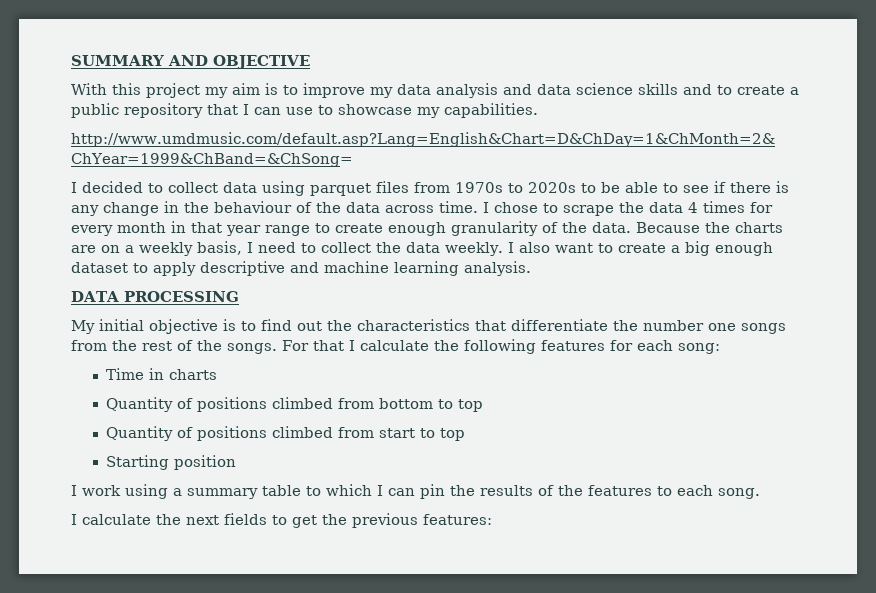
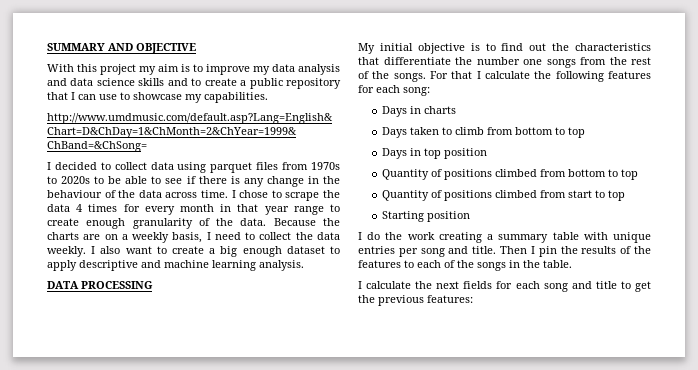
- Time in charts
+ Days in charts
+ Days taken to climb from bottom to top
+ Days in top position
- I work using a summary table to which I can pin the results of the features to each song.
+ I do the work creating a summary table with unique entries per song and title. Then I pin the results of the features to each of the songs in the table.
- I calculate the next fields to get the previous features:
+ I calculate the next fields for each song and title to get the previous features:

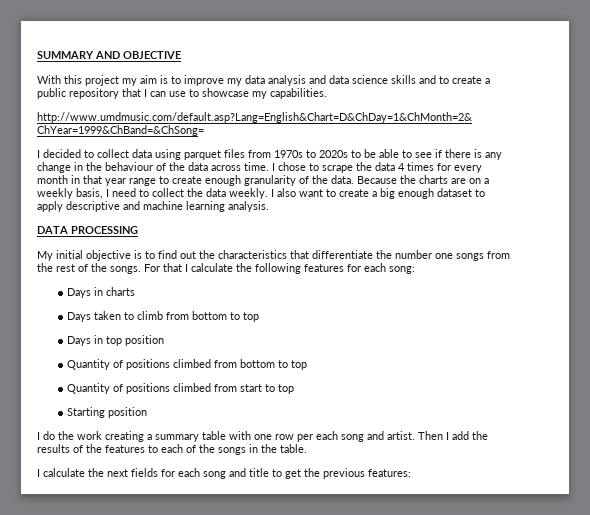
- I do the work creating a summary table with unique entries per song and title.
+ I do the work creating a summary table with one row per each song and artist.
- Then I pin the results of the features to each of the songs in the table.
+ Then I add the results of the features to each of the songs in the table.

